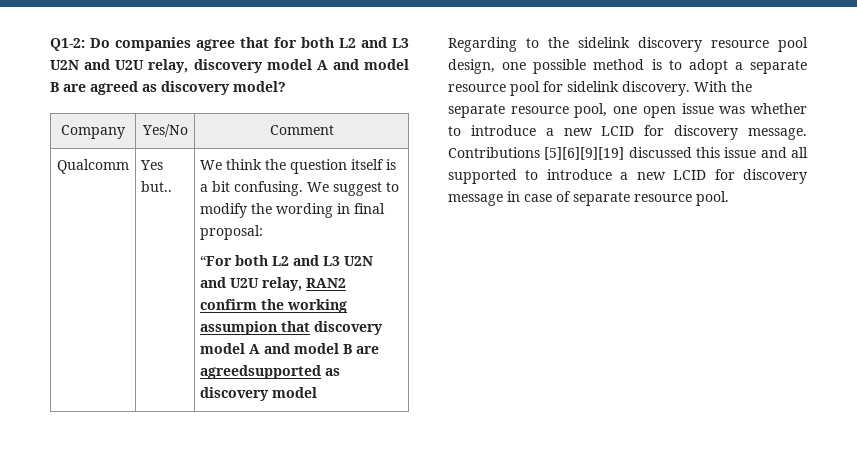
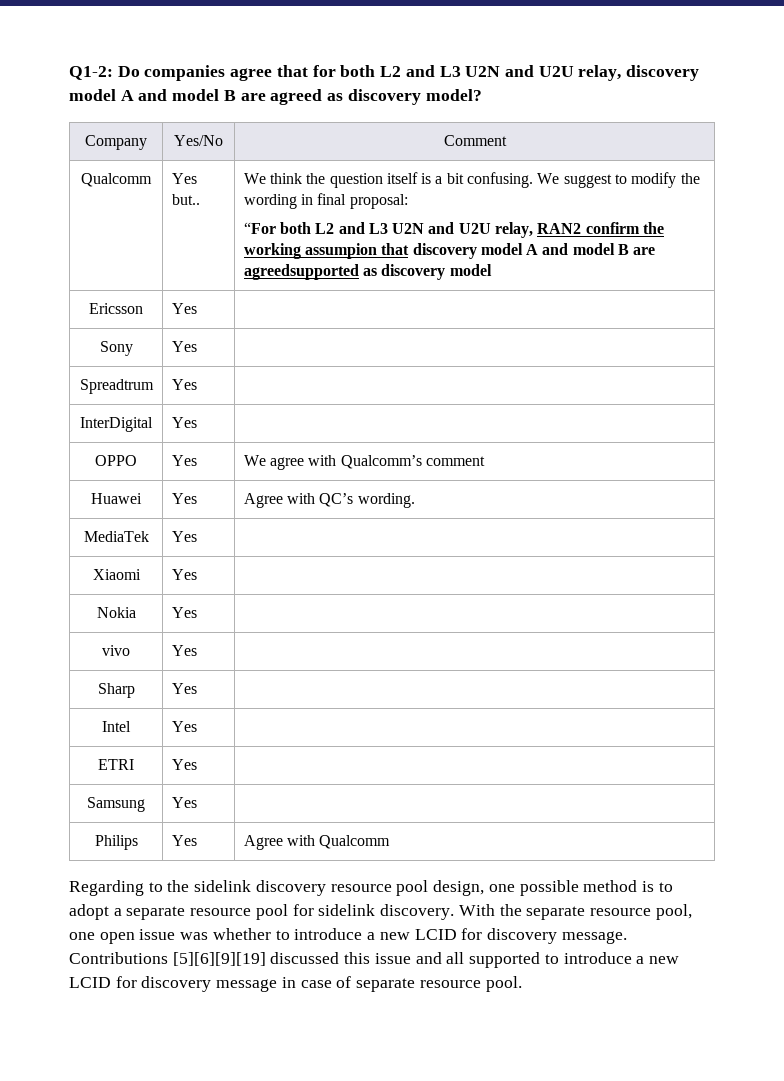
+ Ericsson | Yes |
+ Sony | Yes |
+ Spreadtrum | Yes |
+ InterDigital | Yes |
+ OPPO | Yes | We agree with Qualcomm’s comment
+ Huawei | Yes | Agree with QC’s wording.
+ MediaTek | Yes |
+ Xiaomi | Yes |
+ Nokia | Yes |
+ vivo | Yes |
+ Sharp | Yes |
+ Intel | Yes |
+ ETRI | Yes |
+ Samsung | Yes |
+ Philips | Yes | Agree with Qualcomm

